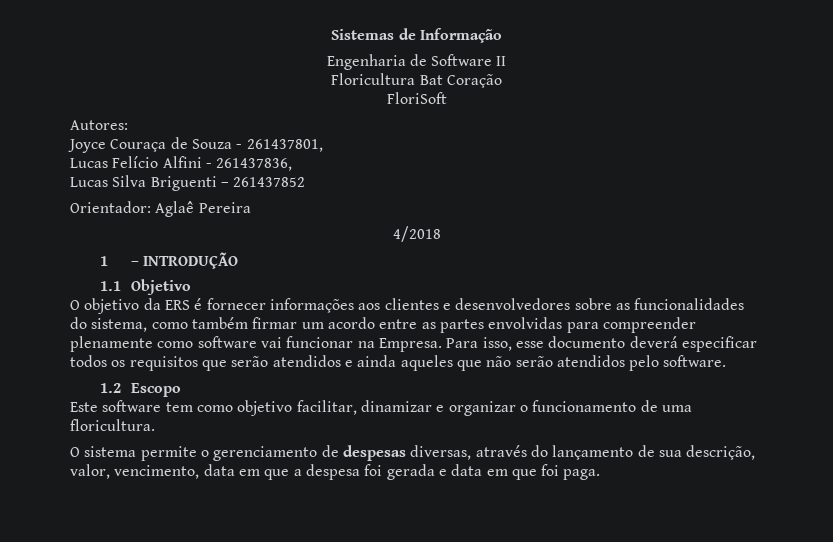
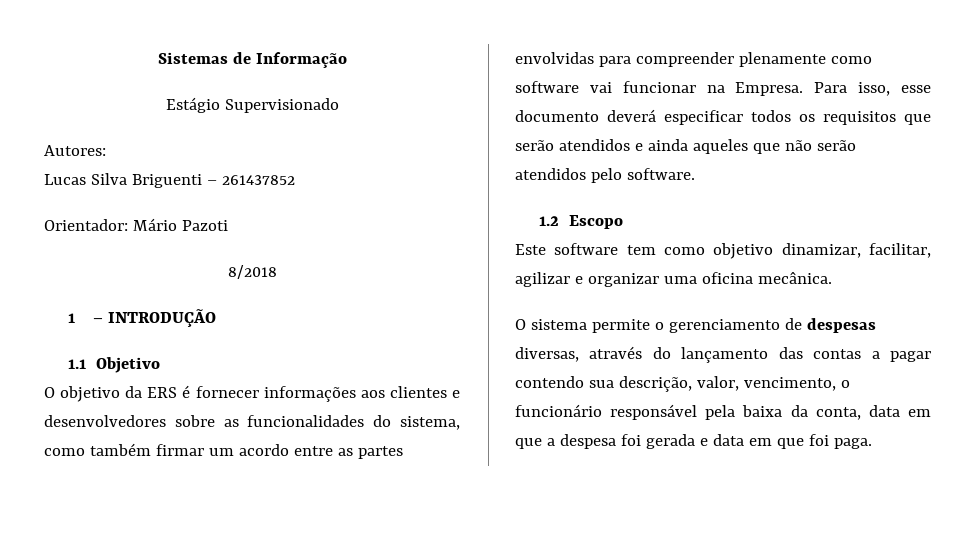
- Engenharia de Software II
- Floricultura Bat Coração
- FloriSoft
+ Estágio Supervisionado
  Autores:
- Joyce Couraça de Souza - 261437801,
- Lucas Felício Alfini - 261437836,
- Orientador: Aglaê Pereira
- 4/2018
+ Orientador: Mário Pazoti
+ 8/2018
- Este software tem como objetivo facilitar, dinamizar e organizar o funcionamento de uma floricultura.
+ Este software tem como objetivo dinamizar, facilitar, agilizar e organizar uma oficina mecânica.
- O sistema permite o gerenciamento de despesas diversas, através do lançamento de sua descrição, valor, vencimento, data em que a despesa foi gerada e data em que foi paga.
+ O sistema permite o gerenciamento de despesas diversas, através do lançamento das contas a pagar contendo sua descrição, valor, vencimento, o funcionário responsável pela baixa da conta, data em que a despesa foi gerada e data em que foi paga.

